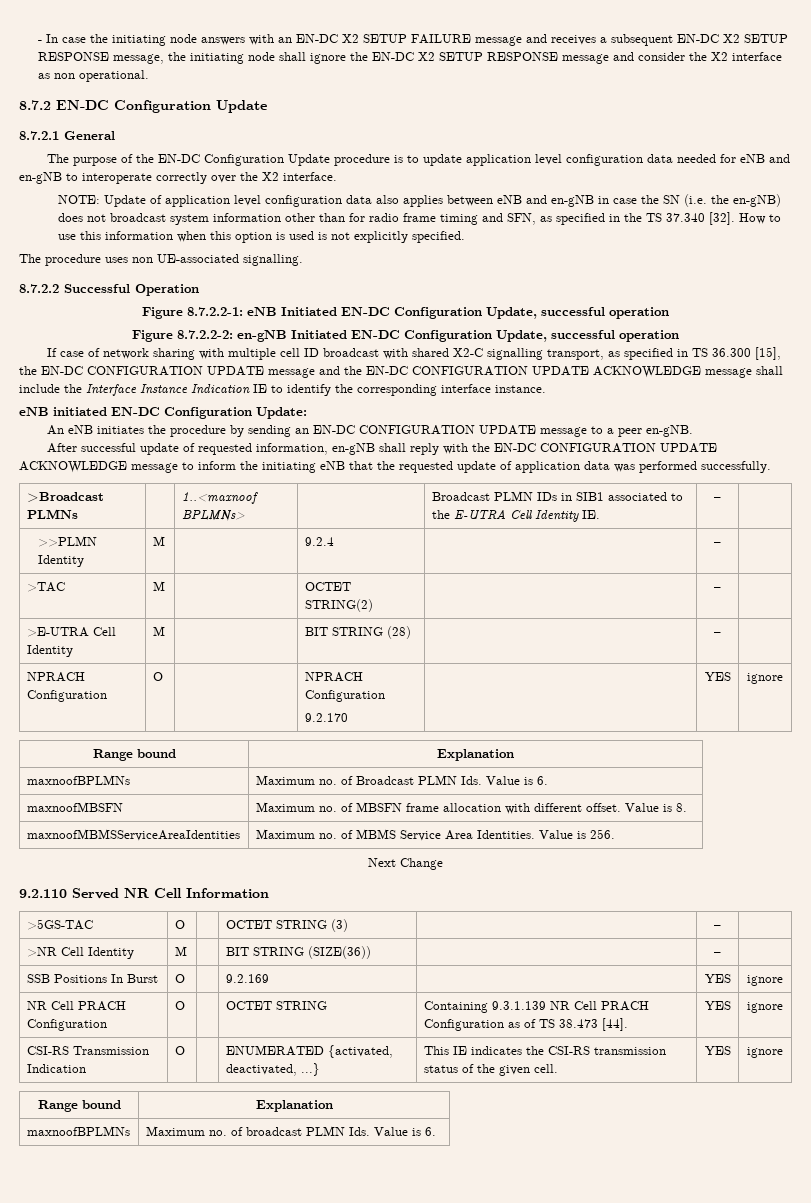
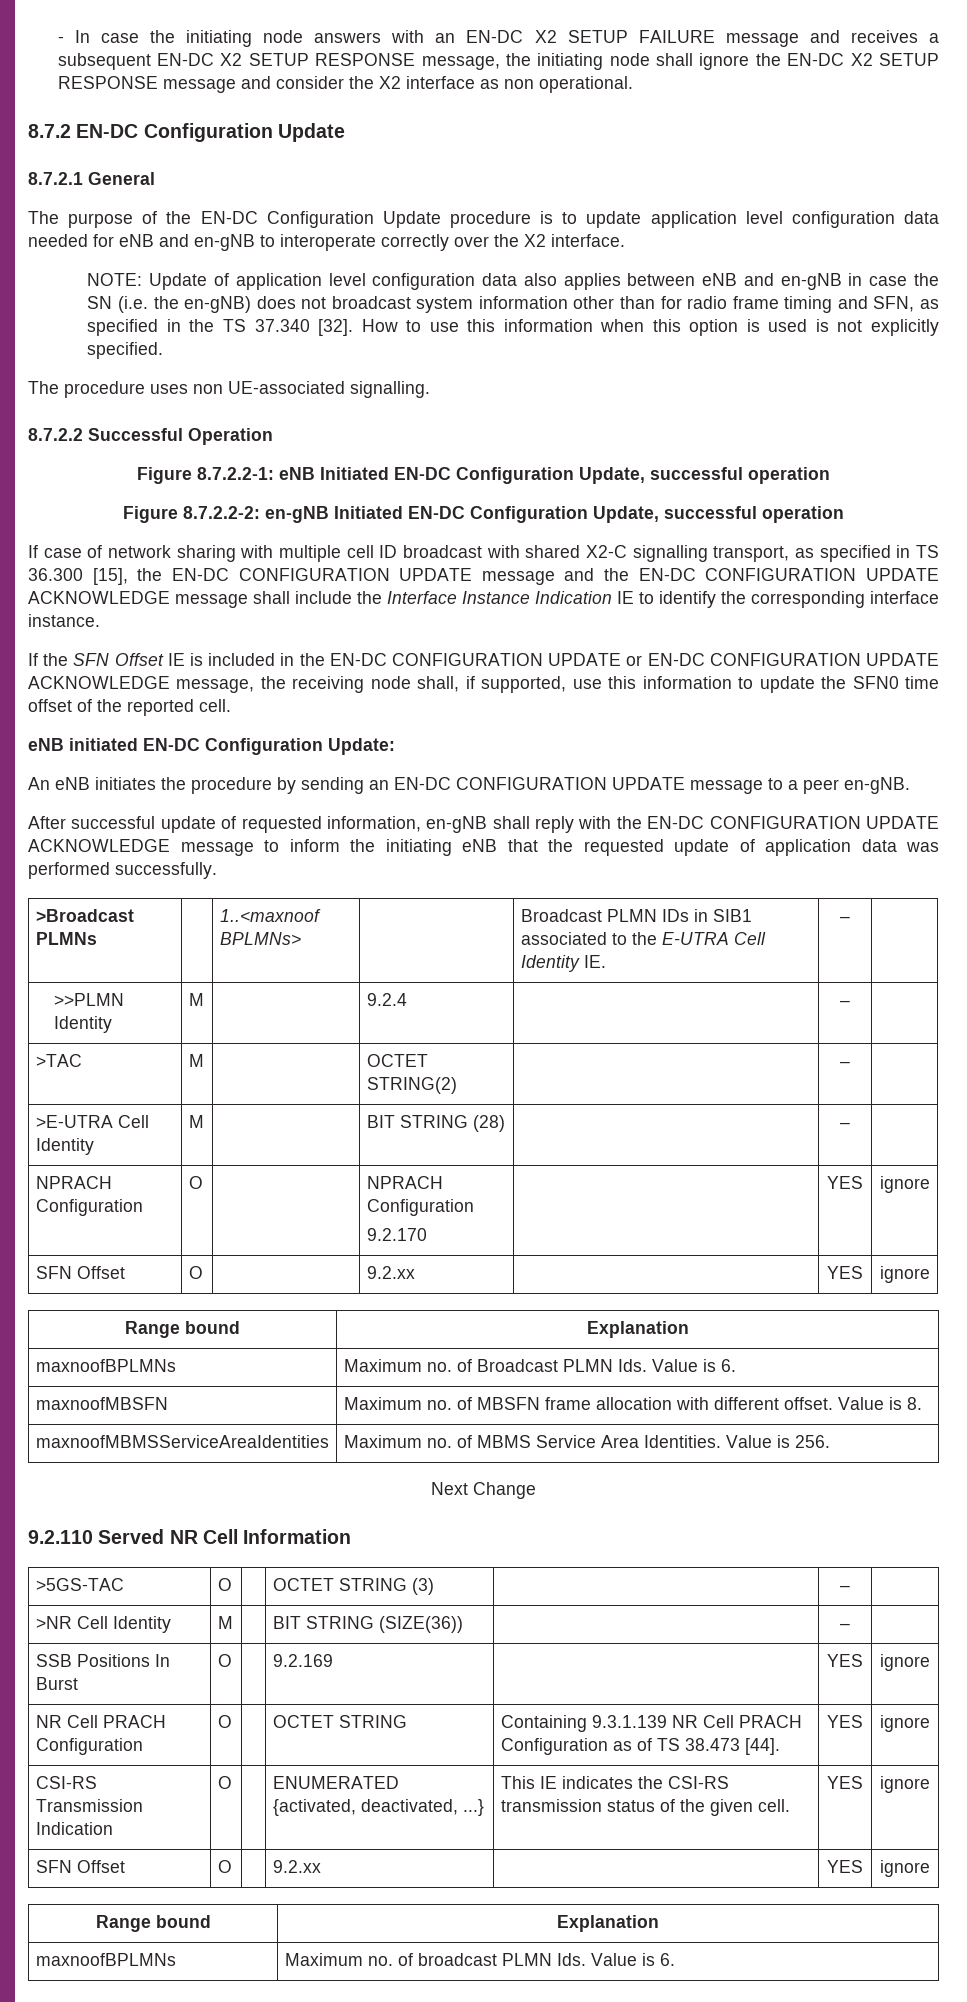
+ If the SFN Offset IE is included in the EN-DC CONFIGURATION UPDATE or EN-DC CONFIGURATION UPDATE ACKNOWLEDGE message, the receiving node shall, if supported, use this information to update the SFN0 time offset of the reported cell.
  NPRACH Configuration | O | | NPRACH Configuration
  9.2.170 | | YES | ignore
+ SFN Offset | O | | 9.2.xx | | YES | ignore
  CSI-RS Transmission Indication | O | | ENUMERATED {activated, deactivated, ...} | This IE indicates the CSI-RS transmission status of the given cell. | YES | ignore
+ SFN Offset | O | | 9.2.xx | | YES | ignore

